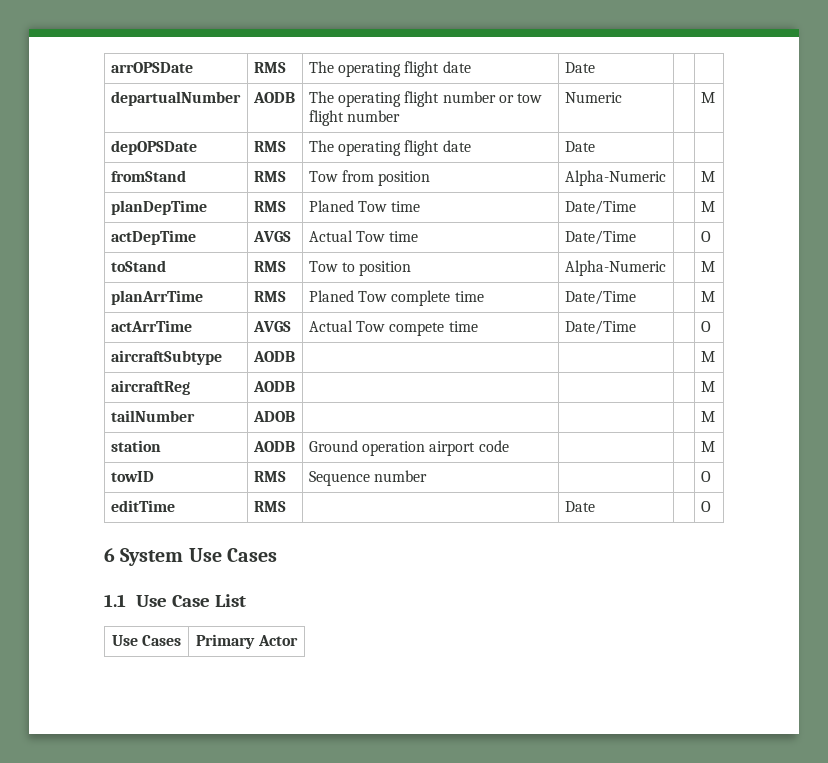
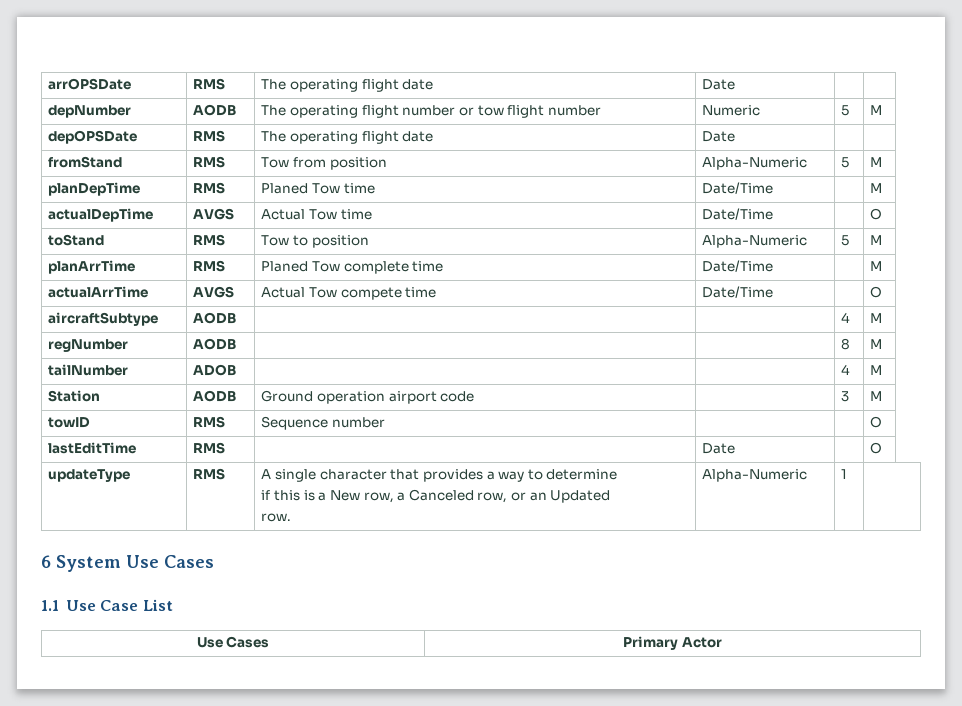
- departualNumber | AODB | The operating flight number or tow flight number | Numeric | | M
+ depNumber | AODB | The operating flight number or tow flight number | Numeric | 5 | M
- fromStand | RMS | Tow from position | Alpha-Numeric | | M
+ fromStand | RMS | Tow from position | Alpha-Numeric | 5 | M
- actDepTime | AVGS | Actual Tow time | Date/Time | | O
+ actualDepTime | AVGS | Actual Tow time | Date/Time | | O
- toStand | RMS | Tow to position | Alpha-Numeric | | M
+ toStand | RMS | Tow to position | Alpha-Numeric | 5 | M
- actArrTime | AVGS | Actual Tow compete time | Date/Time | | O
+ actualArrTime | AVGS | Actual Tow compete time | Date/Time | | O
- aircraftSubtype | AODB | | | | M
- aircraftReg | AODB | | | | M
+ aircraftSubtype | AODB | | | 4 | M
+ regNumber | AODB | | | 8 | M
- tailNumber | ADOB | | | | M
- station | AODB | Ground operation airport code | | | M
+ tailNumber | ADOB | | | 4 | M
+ Station | AODB | Ground operation airport code | | 3 | M
- editTime | RMS | | Date | | O
+ lastEditTime | RMS | | Date | | O
+ updateType | RMS | A single character that provides a way to determine
+ if this is a New row, a Canceled row, or an Updated
+ row. | Alpha-Numeric | 1 |

